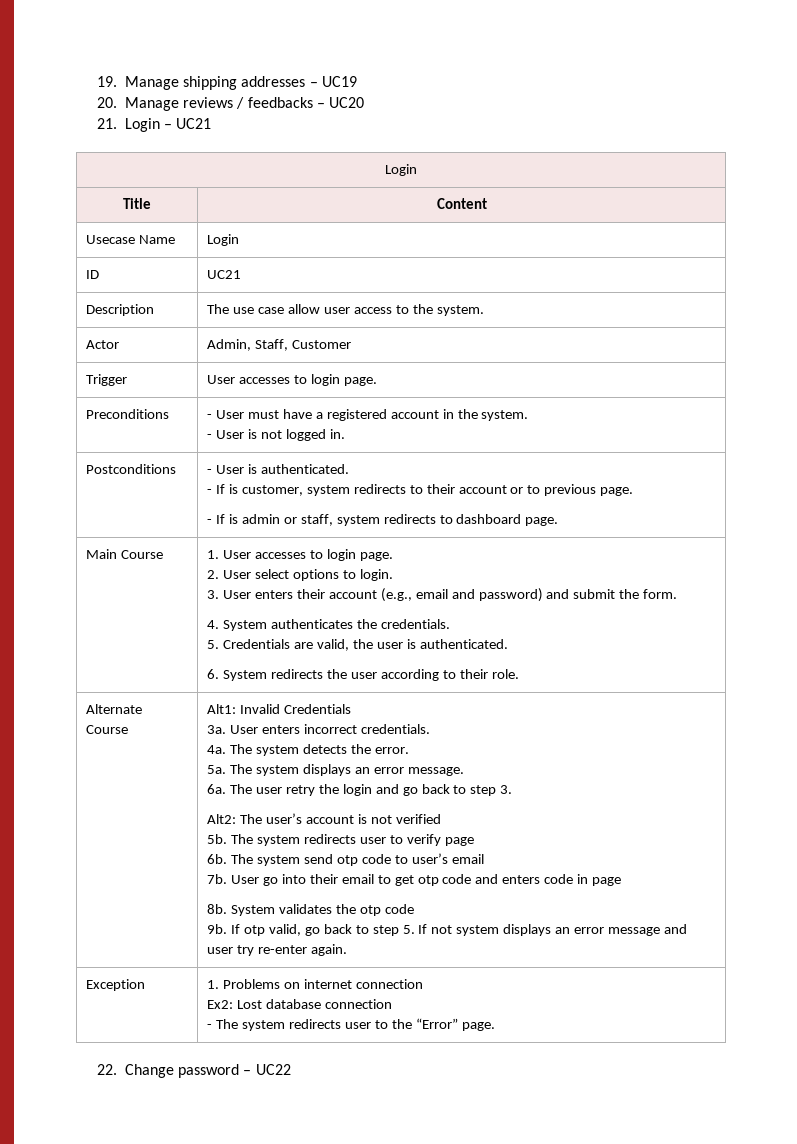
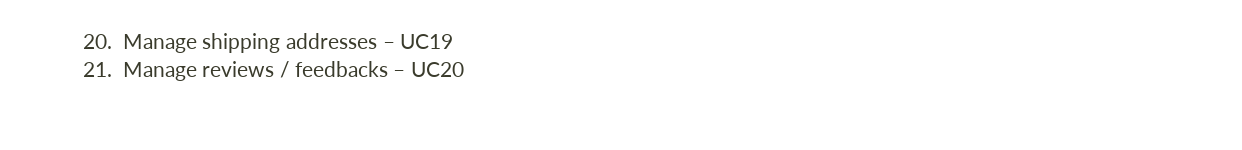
- 19. Manage shipping addresses – UC19
+ 20. Manage shipping addresses – UC19
- 20. Manage reviews / feedbacks – UC20
+ 21. Manage reviews / feedbacks – UC20
- 21. Login – UC21
- Login
- Title | Content
- Usecase Name | Login
- ID | UC21
- Description | The use case allow user access to the system.
- Actor | Admin, Staff, Customer
- Trigger | User accesses to login page.
- Preconditions | - User must have a registered account in the system.
- - User is not logged in.
- Postconditions | - User is authenticated.
- - If is customer, system redirects to their account or to previous page.
- - If is admin or staff, system redirects to dashboard page.
- Main Course | 1. User accesses to login page.
- 2. User select options to login.
- 3. User enters their account (e.g., email and password) and submit the form.
- 4. System authenticates the credentials.
- 5. Credentials are valid, the user is authenticated.
- 6. System redirects the user according to their role.
- Alternate Course | Alt1: Invalid Credentials
- 3a. User enters incorrect credentials.
- 4a. The system detects the error.
- 5a. The system displays an error message.
- 6a. The user retry the login and go back to step 3.
- Alt2: The user’s account is not verified
- 5b. The system redirects user to verify page
- 6b. The system send otp code to user’s email
- 7b. User go into their email to get otp code and enters code in page
- 8b. System validates the otp code
- 9b. If otp valid, go back to step 5. If not system displays an error message and user try re-enter again.
- Exception | 1. Problems on internet connection
- Ex2: Lost database connection
- - The system redirects user to the “Error” page.
- 22. Change password – UC22

